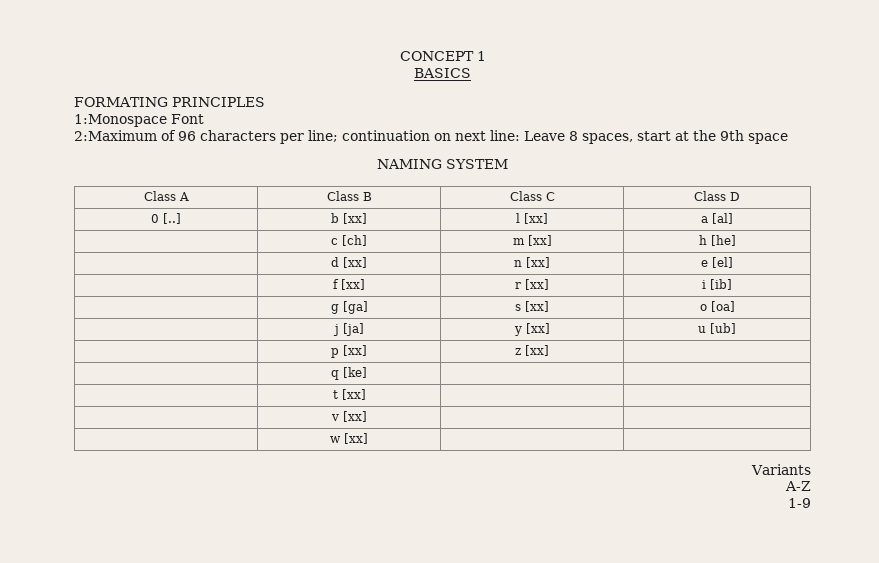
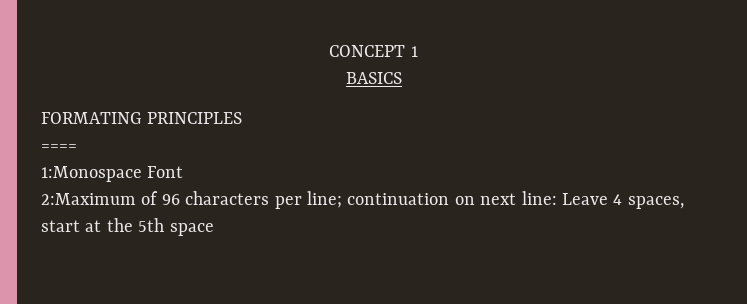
+ ====
- 2:Maximum of 96 characters per line; continuation on next line: Leave 8 spaces, start at the 9th space
+ 2:Maximum of 96 characters per line; continuation on next line: Leave 4 spaces, start at the 5th space
- NAMING SYSTEM
- Class A | Class B | Class C | Class D
- 0 [..] | b [xx] | l [xx] | a [al]
- | c [ch] | m [xx] | h [he]
- | d [xx] | n [xx] | e [el]
- | f [xx] | r [xx] | i [ib]
- | g [ga] | s [xx] | o [oa]
- | j [ja] | y [xx] | u [ub]
- | p [xx] | z [xx] |
- | q [ke] | |
- | t [xx] | |
- | v [xx] | |
- | w [xx] | |
- Variants
- A-Z
- 1-9

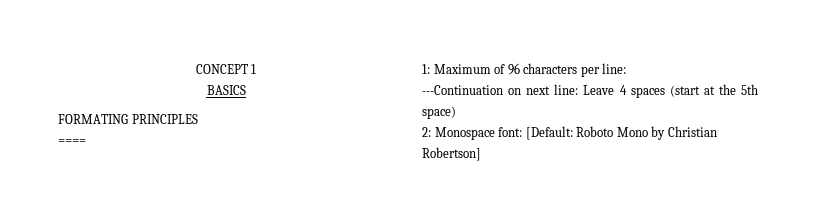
- 1:Monospace Font
- 2:Maximum of 96 characters per line; continuation on next line: Leave 4 spaces, start at the 5th space
+ 1: Maximum of 96 characters per line:
+ ---Continuation on next line: Leave 4 spaces (start at the 5th space)
+ 2: Monospace font: [Default: Roboto Mono by Christian Robertson]

